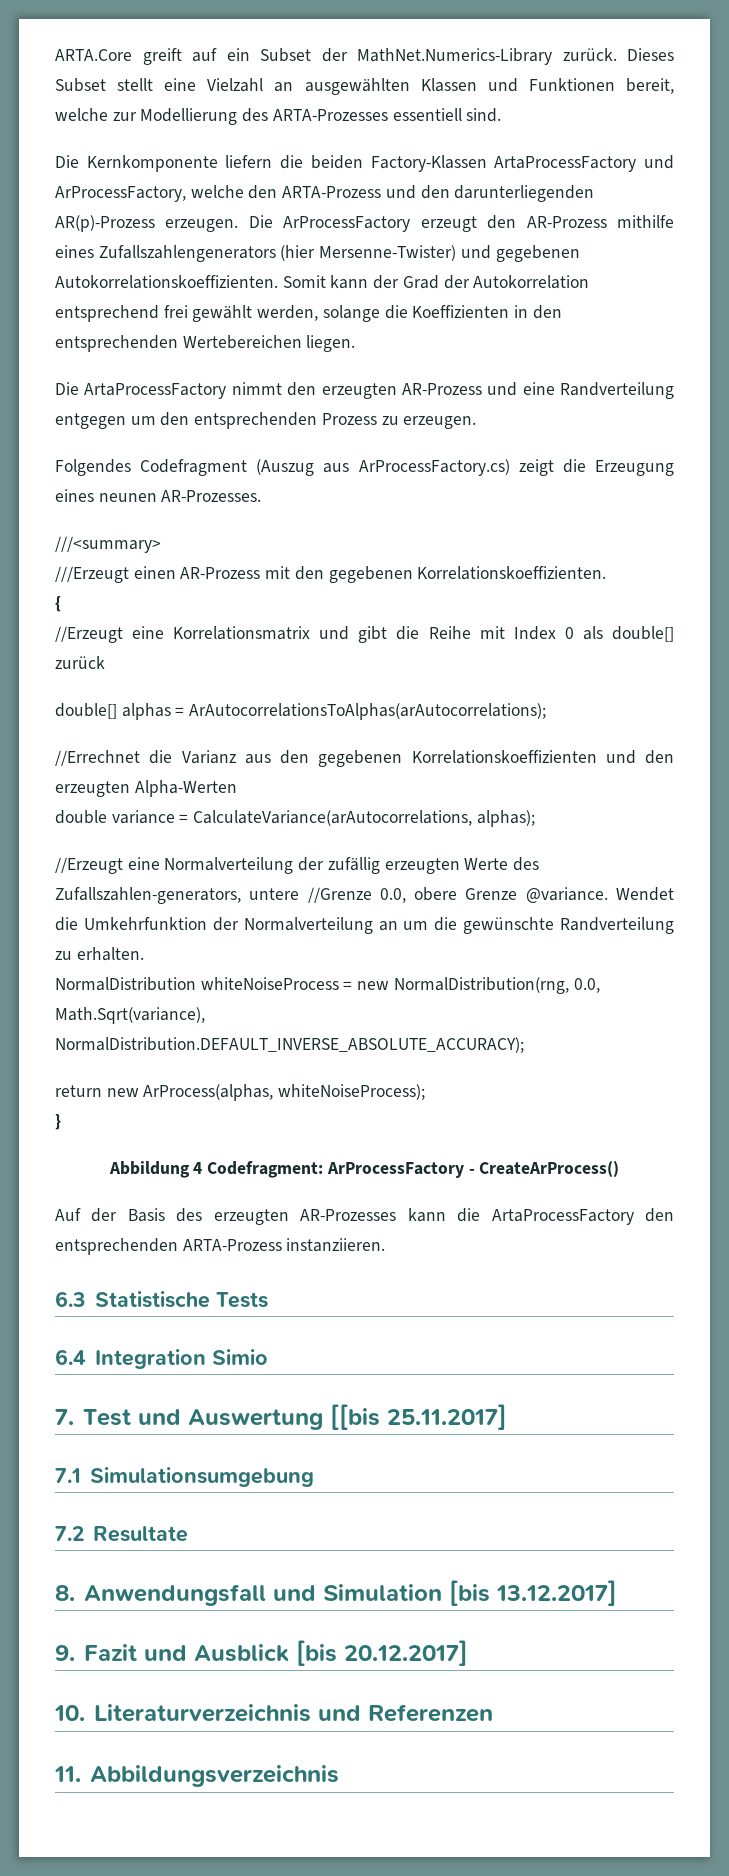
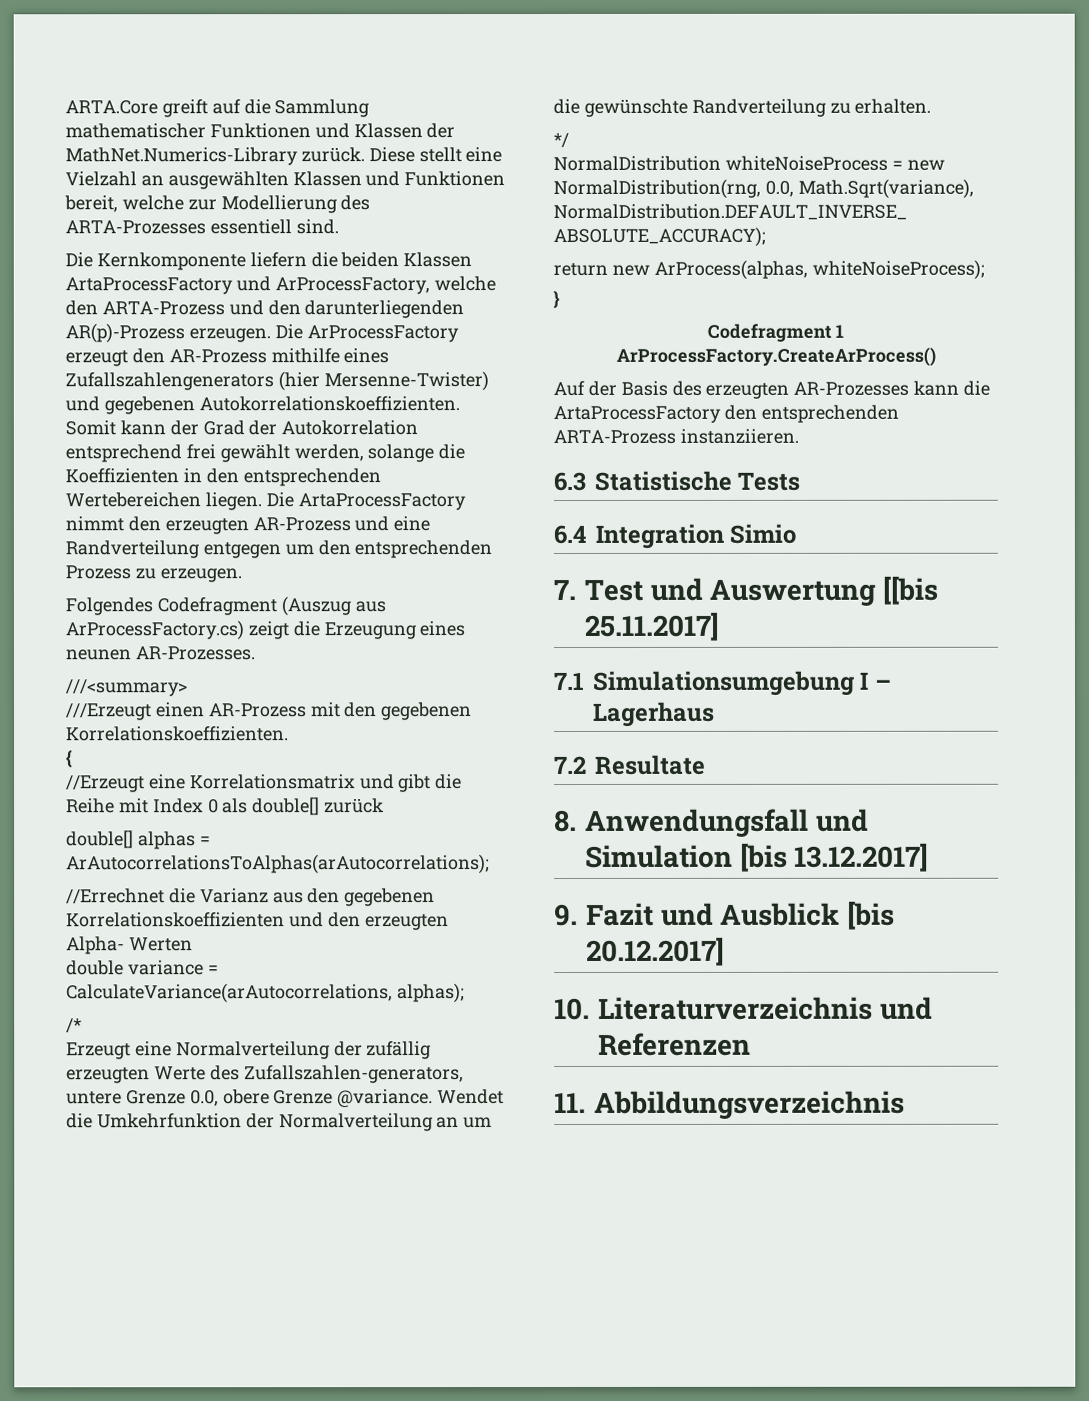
- ARTA.Core greift auf ein Subset der MathNet.Numerics-Library zurück.
+ ARTA.Core greift auf die Sammlung mathematischer Funktionen und Klassen der MathNet.Numerics-Library zurück.
- Dieses Subset stellt eine Vielzahl an ausgewählten Klassen und Funktionen bereit, welche zur Modellierung des ARTA-Prozesses essentiell sind.
+ Diese stellt eine Vielzahl an ausgewählten Klassen und Funktionen bereit, welche zur Modellierung des ARTA-Prozesses essentiell sind.
- Die Kernkomponente liefern die beiden Factory-Klassen ArtaProcessFactory und ArProcessFactory, welche den ARTA-Prozess und den darunterliegenden AR(p)-Prozess erzeugen.
+ Die Kernkomponente liefern die beiden Klassen ArtaProcessFactory und ArProcessFactory, welche den ARTA-Prozess und den darunterliegenden AR(p)-Prozess erzeugen.
- Somit kann der Grad der Autokorrelation entsprechend frei gewählt werden, solange die Koeffizienten in den entsprechenden Wertebereichen liegen.
- Die ArtaProcessFactory nimmt den erzeugten AR-Prozess und eine Randverteilung entgegen um den entsprechenden Prozess zu erzeugen.
+ Somit kann der Grad der Autokorrelation entsprechend frei gewählt werden, solange die Koeffizienten in den entsprechenden Wertebereichen liegen. Die ArtaProcessFactory nimmt den erzeugten AR-Prozess und eine Randverteilung entgegen um den entsprechenden Prozess zu erzeugen.
- //Errechnet die Varianz aus den gegebenen Korrelationskoeffizienten und den erzeugten Alpha-Werten
+ //Errechnet die Varianz aus den gegebenen Korrelationskoeffizienten und den erzeugten Alpha- Werten
- //Erzeugt eine Normalverteilung der zufällig erzeugten Werte des Zufallszahlen-generators, untere //Grenze 0.0, obere Grenze @variance.
+ /*
+ Erzeugt eine Normalverteilung der zufällig erzeugten Werte des Zufallszahlen-generators, untere Grenze 0.0, obere Grenze @variance.
+ */
- Abbildung 4 Codefragment: ArProcessFactory - CreateArProcess()
+ Codefragment 1 ArProcessFactory.CreateArProcess()
- 7.1 Simulationsumgebung
+ 7.1 Simulationsumgebung I – Lagerhaus

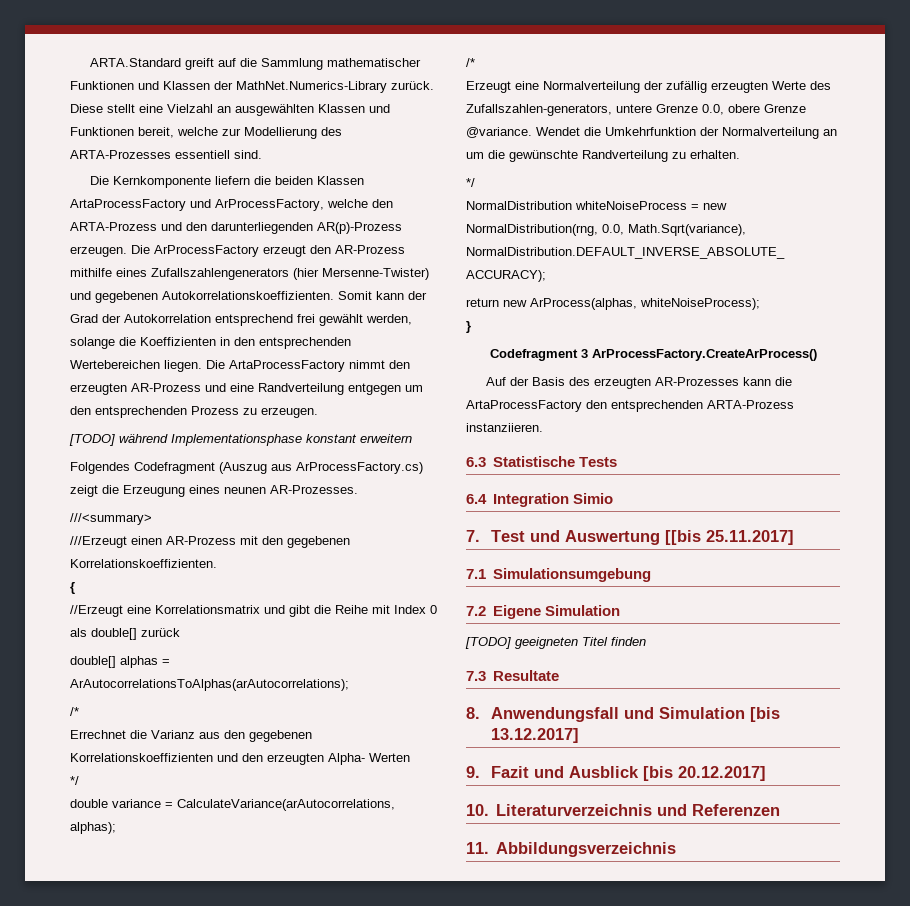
- ARTA.Core greift auf die Sammlung mathematischer Funktionen und Klassen der MathNet.Numerics-Library zurück.
+ ARTA.Standard greift auf die Sammlung mathematischer Funktionen und Klassen der MathNet.Numerics-Library zurück.
+ [TODO] während Implementationsphase konstant erweitern
  double[] alphas = ArAutocorrelationsToAlphas(arAutocorrelations);
- //Errechnet die Varianz aus den gegebenen Korrelationskoeffizienten und den erzeugten Alpha- Werten
+ /*
+ Errechnet die Varianz aus den gegebenen Korrelationskoeffizienten und den erzeugten Alpha- Werten
+ */
- Codefragment 1 ArProcessFactory.CreateArProcess()
+ Codefragment 3 ArProcessFactory.CreateArProcess()
- 7.1 Simulationsumgebung I – Lagerhaus
- 7.2 Resultate
+ 7.1 Simulationsumgebung
+ 7.2 Eigene Simulation
+ [TODO] geeigneten Titel finden
+ 7.3 Resultate

